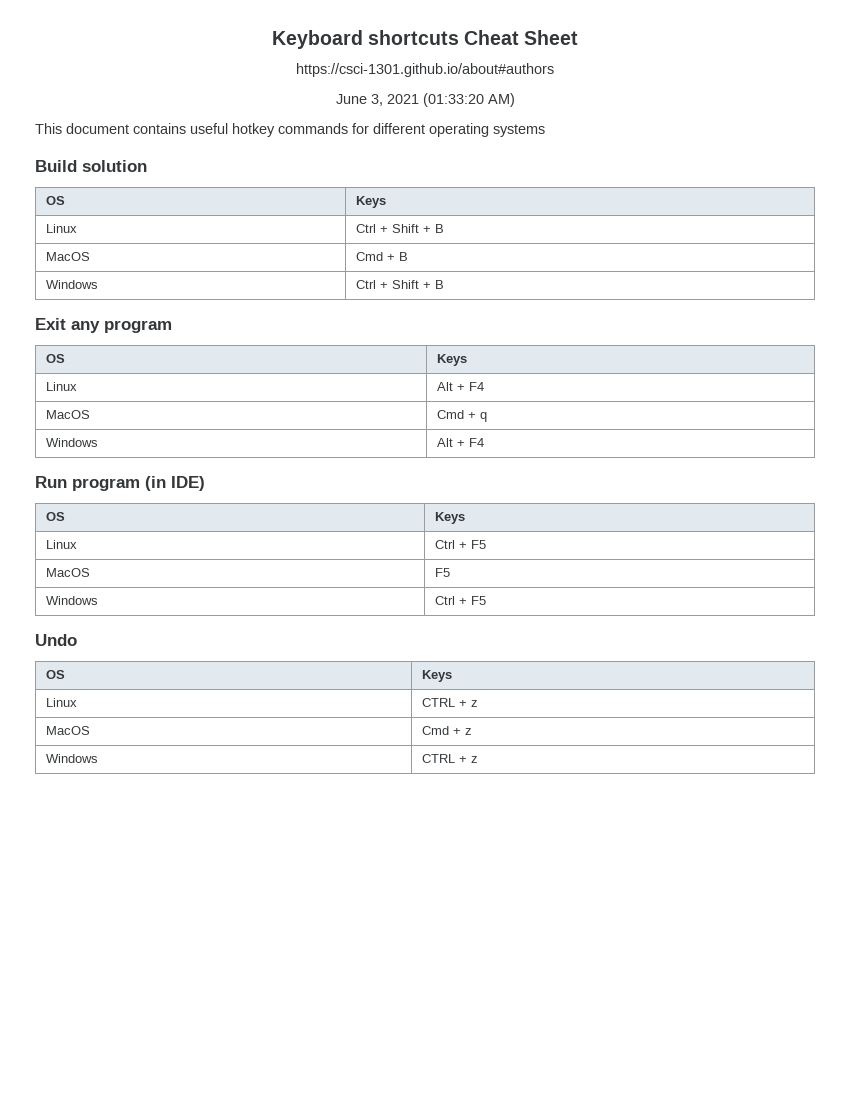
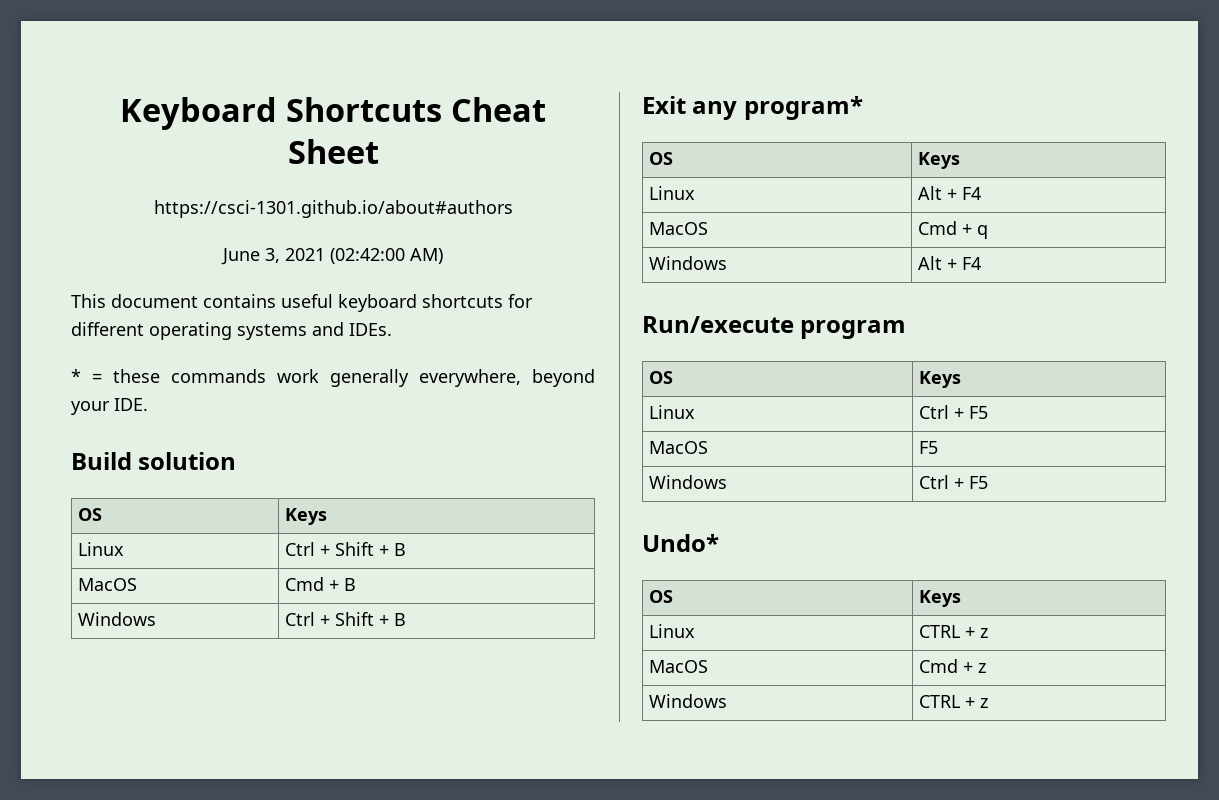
- Keyboard shortcuts Cheat Sheet
+ Keyboard Shortcuts Cheat Sheet
- June 3, 2021 (01:33:20 AM)
+ June 3, 2021 (02:42:00 AM)
- This document contains useful hotkey commands for different operating systems
+ This document contains useful keyboard shortcuts for different operating systems and IDEs.
+ * = these commands work generally everywhere, beyond your IDE.
- Exit any program
+ Exit any program*
- Run program (in IDE)
+ Run/execute program
- Undo
+ Undo*

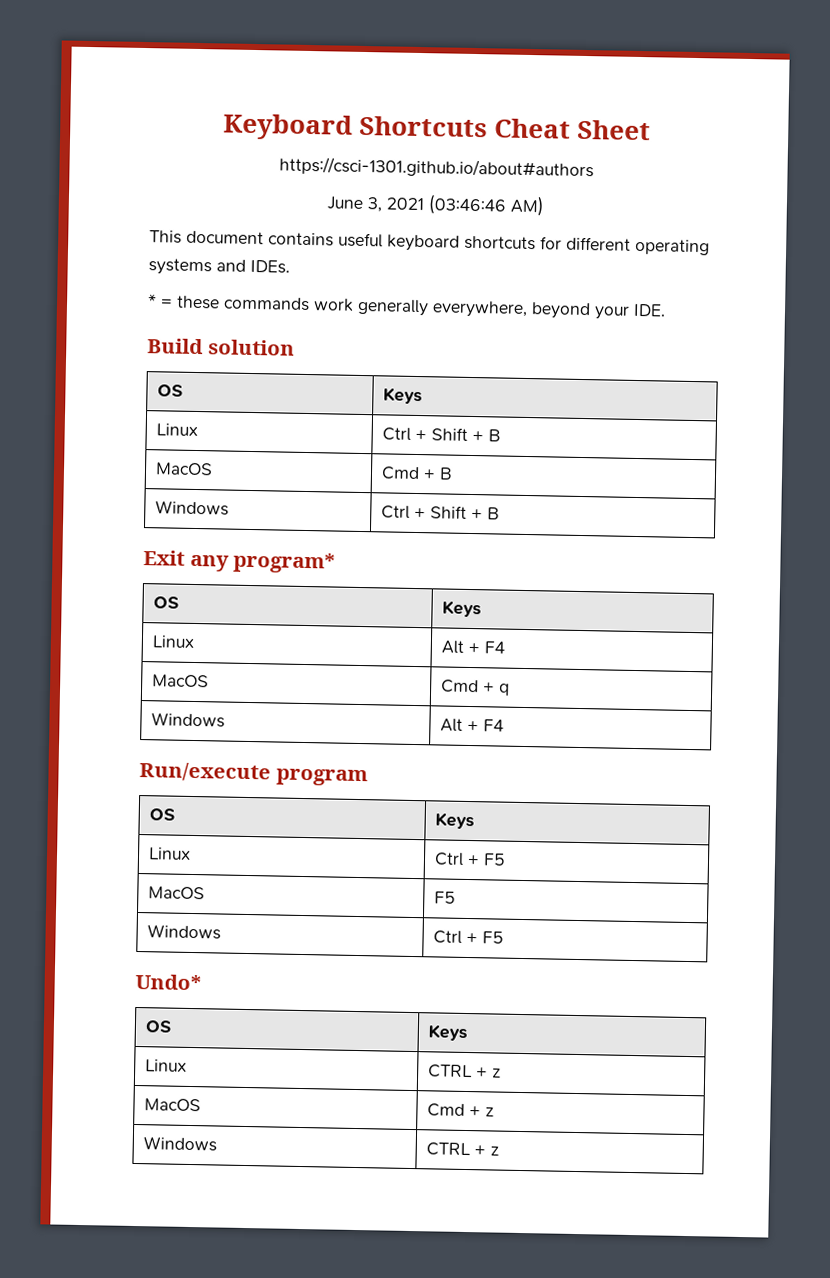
- June 3, 2021 (02:42:00 AM)
+ June 3, 2021 (03:46:46 AM)

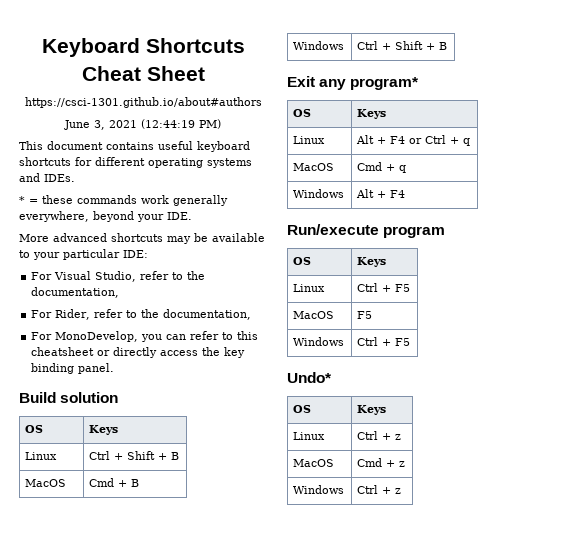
- June 3, 2021 (03:46:46 AM)
+ June 3, 2021 (12:44:19 PM)
+ More advanced shortcuts may be available to your particular IDE:
+ For Visual Studio, refer to the documentation,
+ For Rider, refer to the documentation,
+ For MonoDevelop, you can refer to this cheatsheet or directly access the key binding panel.
- Linux | Alt + F4
+ Linux | Alt + F4 or Ctrl + q
- Linux | CTRL + z
+ Linux | Ctrl + z
- Windows | CTRL + z
+ Windows | Ctrl + z

